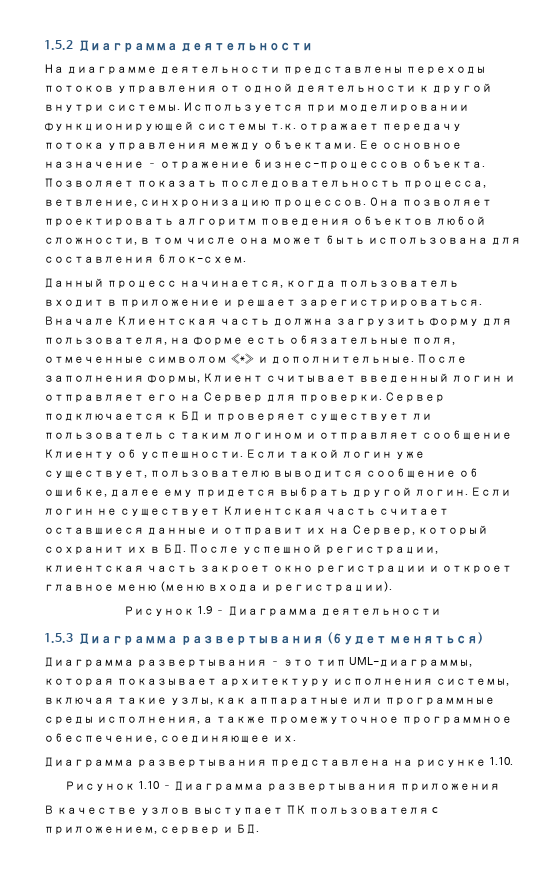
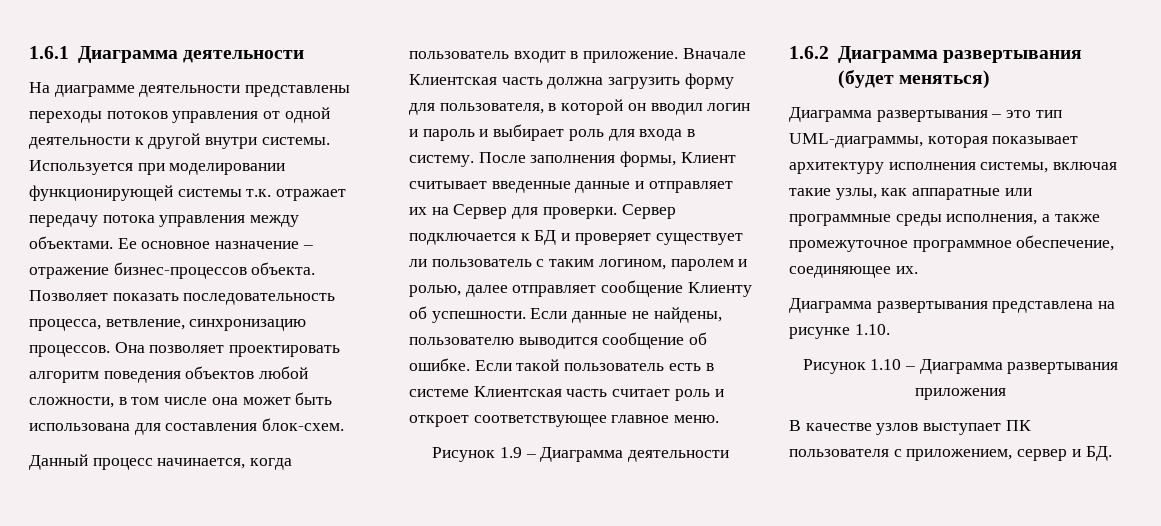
- 1.5.2 Диаграмма деятельности
+ 1.6.1 Диаграмма деятельности
- Данный процесс начинается, когда пользователь входит в приложение и решает зарегистрироваться.
+ Данный процесс начинается, когда пользователь входит в приложение.
- Вначале Клиентская часть должна загрузить форму для пользователя, на форме есть обязательные поля, отмеченные символом «*» и дополнительные.
+ Вначале Клиентская часть должна загрузить форму для пользователя, в которой он вводил логин и пароль и выбирает роль для входа в систему.
- После заполнения формы, Клиент считывает введенный логин и отправляет его на Сервер для проверки.
+ После заполнения формы, Клиент считывает введенные данные и отправляет их на Сервер для проверки.
- Сервер подключается к БД и проверяет существует ли пользователь с таким логином и отправляет сообщение Клиенту об успешности.
+ Сервер подключается к БД и проверяет существует ли пользователь с таким логином, паролем и ролью, далее отправляет сообщение Клиенту об успешности.
- Если такой логин уже существует, пользователю выводится сообщение об ошибке, далее ему придется выбрать другой логин. Если логин не существует Клиентская часть считает оставшиеся данные и отправит их на Сервер, который сохранит их в БД. После успешной регистрации, клиентская часть закроет окно регистрации и откроет главное меню (меню входа и регистрации).
+ Если данные не найдены, пользователю выводится сообщение об ошибке. Если такой пользователь есть в системе Клиентская часть считает роль и откроет соответствующее главное меню.
- 1.5.3 Диаграмма развертывания (будет меняться)
+ 1.6.2 Диаграмма развертывания (будет меняться)

